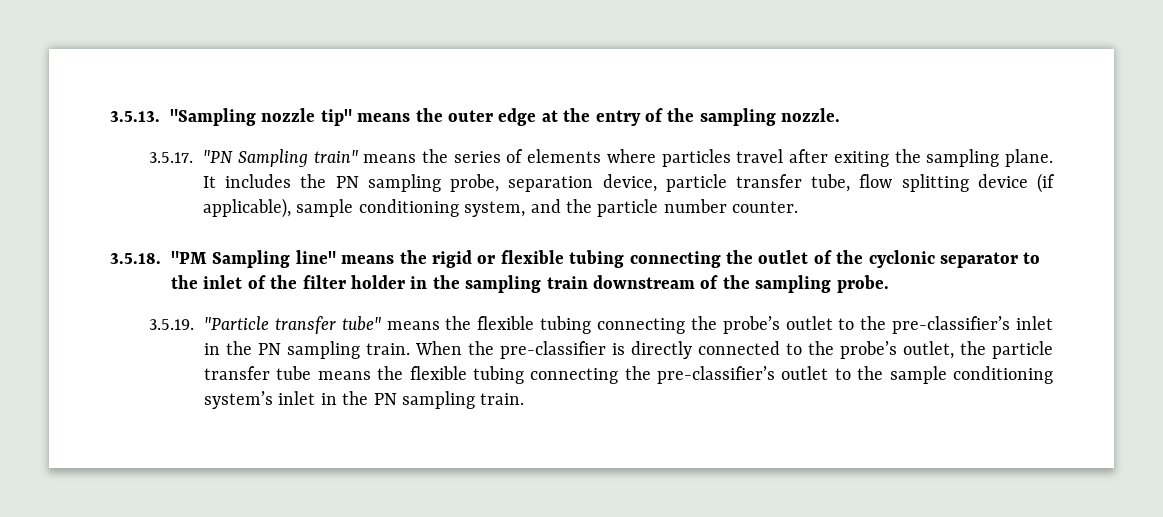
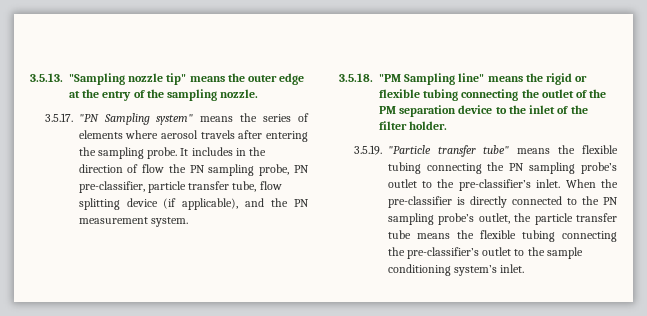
- 3.5.17. "PN Sampling train" means the series of elements where particles travel after exiting the sampling plane.
+ 3.5.17. "PN Sampling system" means the series of elements where aerosol travels after entering the sampling probe.
- It includes the PN sampling probe, separation device, particle transfer tube, flow splitting device (if applicable), sample conditioning system, and the particle number counter.
+ It includes in the direction of flow the PN sampling probe, PN pre-classifier, particle transfer tube, flow splitting device (if applicable), and the PN measurement system.
- 3.5.18. "PM Sampling line" means the rigid or flexible tubing connecting the outlet of the cyclonic separator to the inlet of the filter holder in the sampling train downstream of the sampling probe.
+ 3.5.18. "PM Sampling line" means the rigid or flexible tubing connecting the outlet of the PM separation device to the inlet of the filter holder.
- 3.5.19. "Particle transfer tube" means the flexible tubing connecting the probe’s outlet to the pre-classifier’s inlet in the PN sampling train.
+ 3.5.19. "Particle transfer tube" means the flexible tubing connecting the PN sampling probe’s outlet to the pre-classifier’s inlet.
- When the pre-classifier is directly connected to the probe’s outlet, the particle transfer tube means the flexible tubing connecting the pre-classifier’s outlet to the sample conditioning system’s inlet in the PN sampling train.
+ When the pre-classifier is directly connected to the PN sampling probe’s outlet, the particle transfer tube means the flexible tubing connecting the pre-classifier’s outlet to the sample conditioning system’s inlet.

